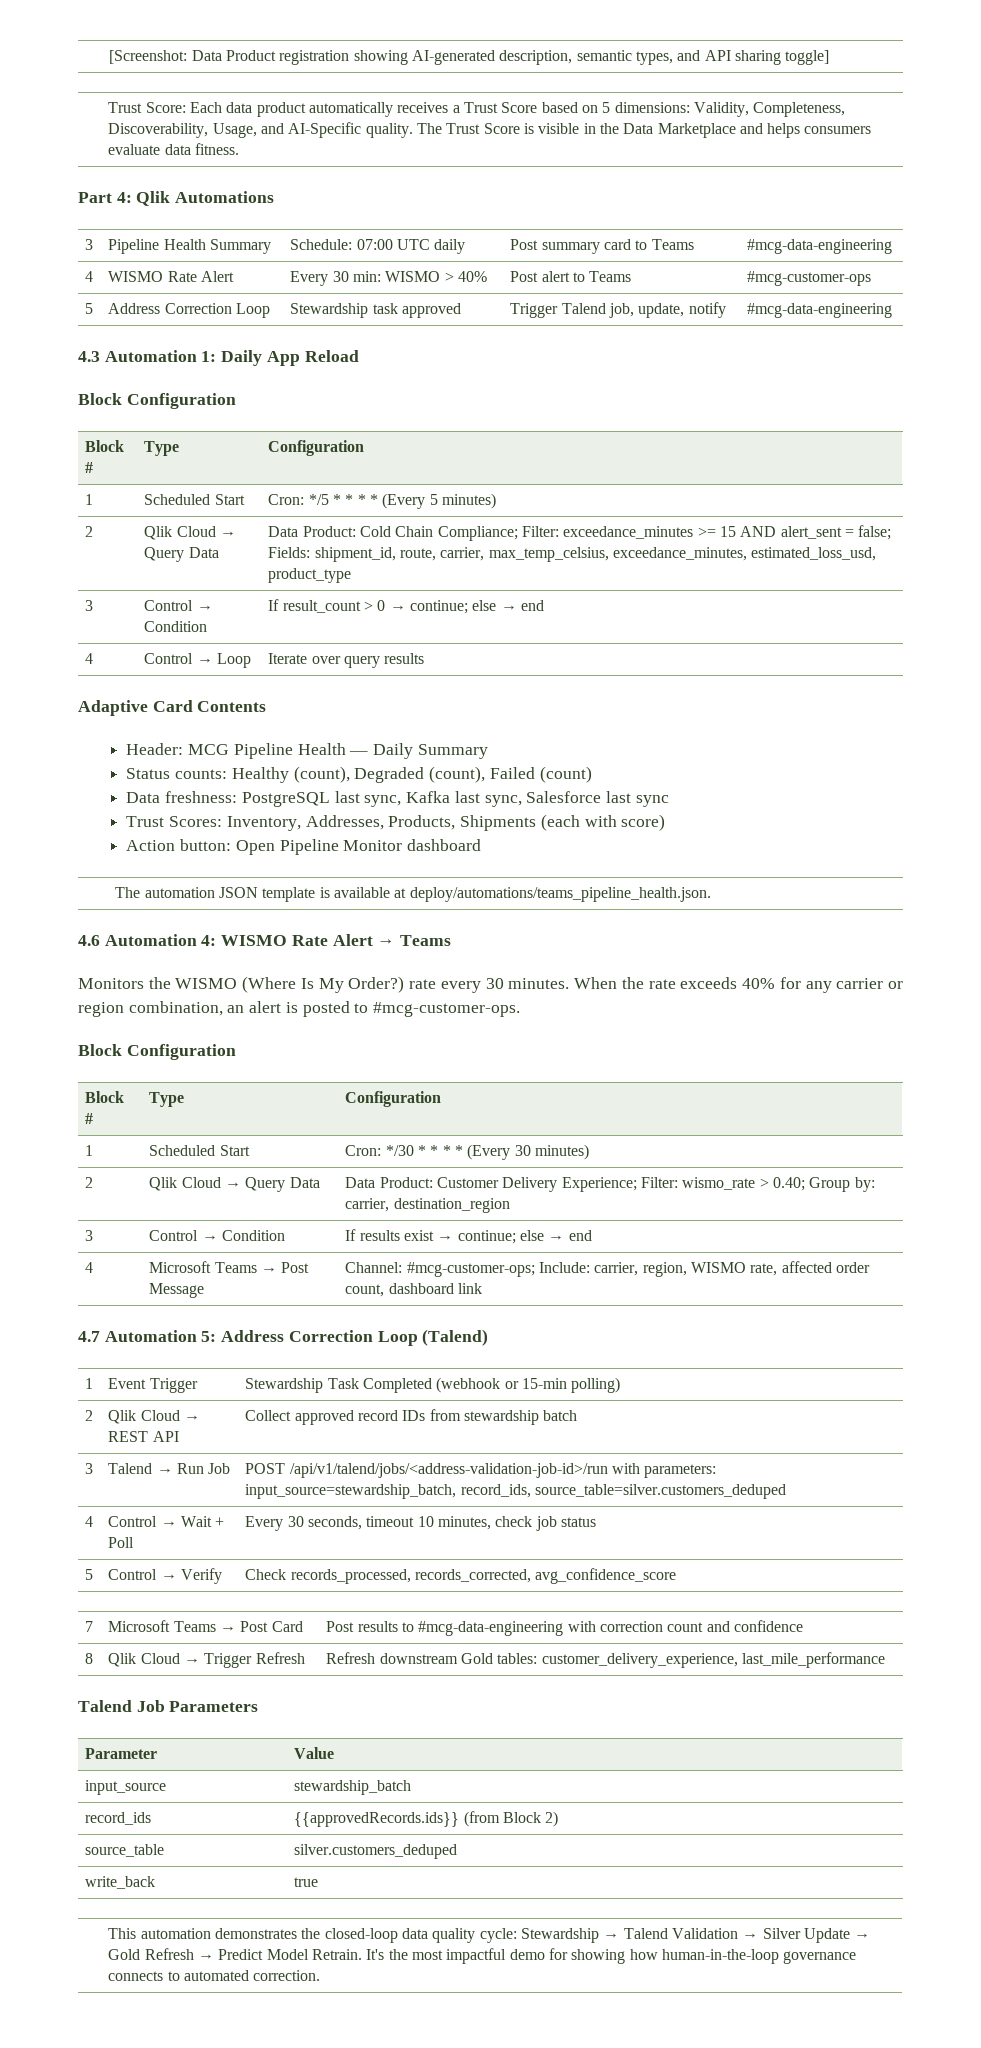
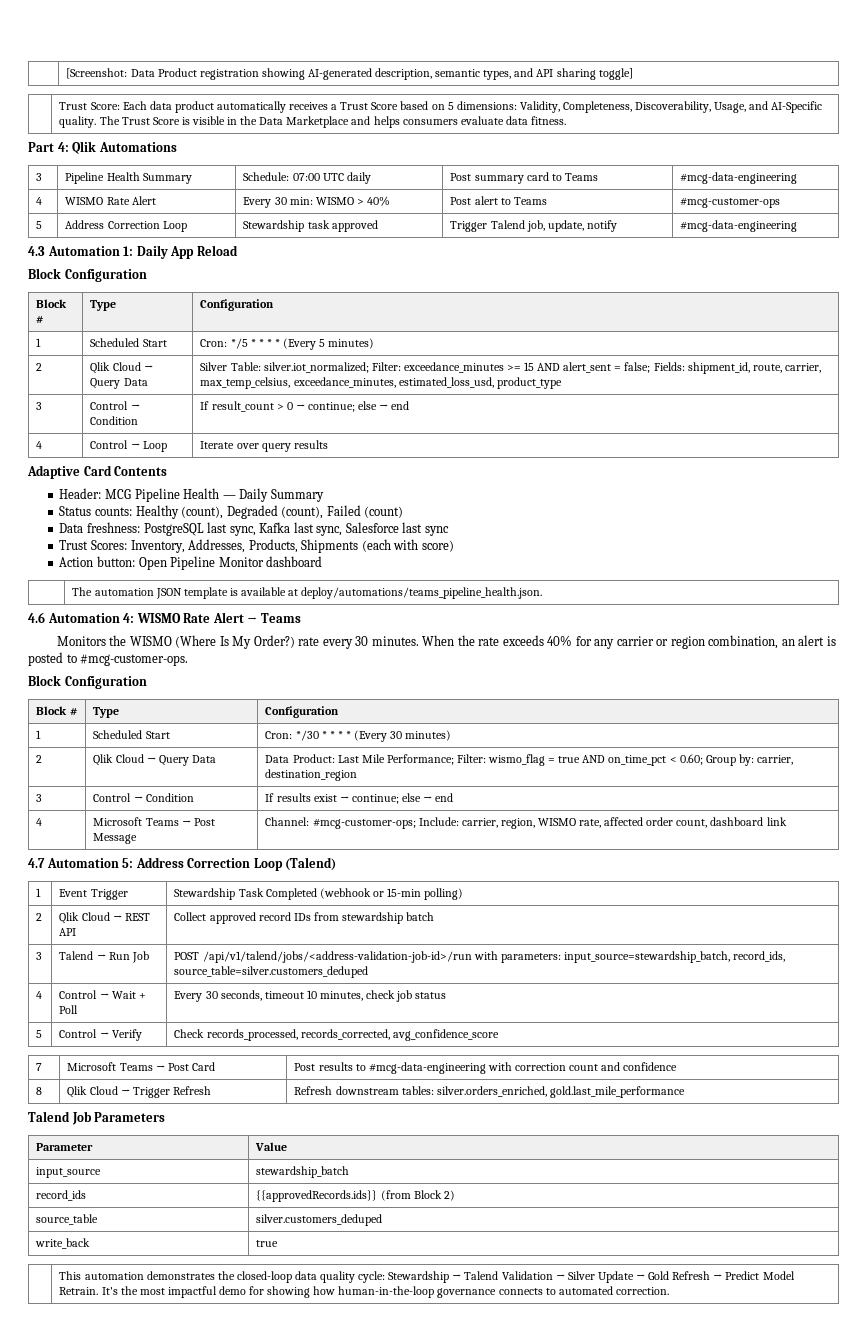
- 2 | Qlik Cloud → Query Data | Data Product: Cold Chain Compliance; Filter: exceedance_minutes >= 15 AND alert_sent = false; Fields: shipment_id, route, carrier, max_temp_celsius, exceedance_minutes, estimated_loss_usd, product_type
+ 2 | Qlik Cloud → Query Data | Silver Table: silver.iot_normalized; Filter: exceedance_minutes >= 15 AND alert_sent = false; Fields: shipment_id, route, carrier, max_temp_celsius, exceedance_minutes, estimated_loss_usd, product_type
- 2 | Qlik Cloud → Query Data | Data Product: Customer Delivery Experience; Filter: wismo_rate > 0.40; Group by: carrier, destination_region
+ 2 | Qlik Cloud → Query Data | Data Product: Last Mile Performance; Filter: wismo_flag = true AND on_time_pct < 0.60; Group by: carrier, destination_region
- 8 | Qlik Cloud → Trigger Refresh | Refresh downstream Gold tables: customer_delivery_experience, last_mile_performance
+ 8 | Qlik Cloud → Trigger Refresh | Refresh downstream tables: silver.orders_enriched, gold.last_mile_performance

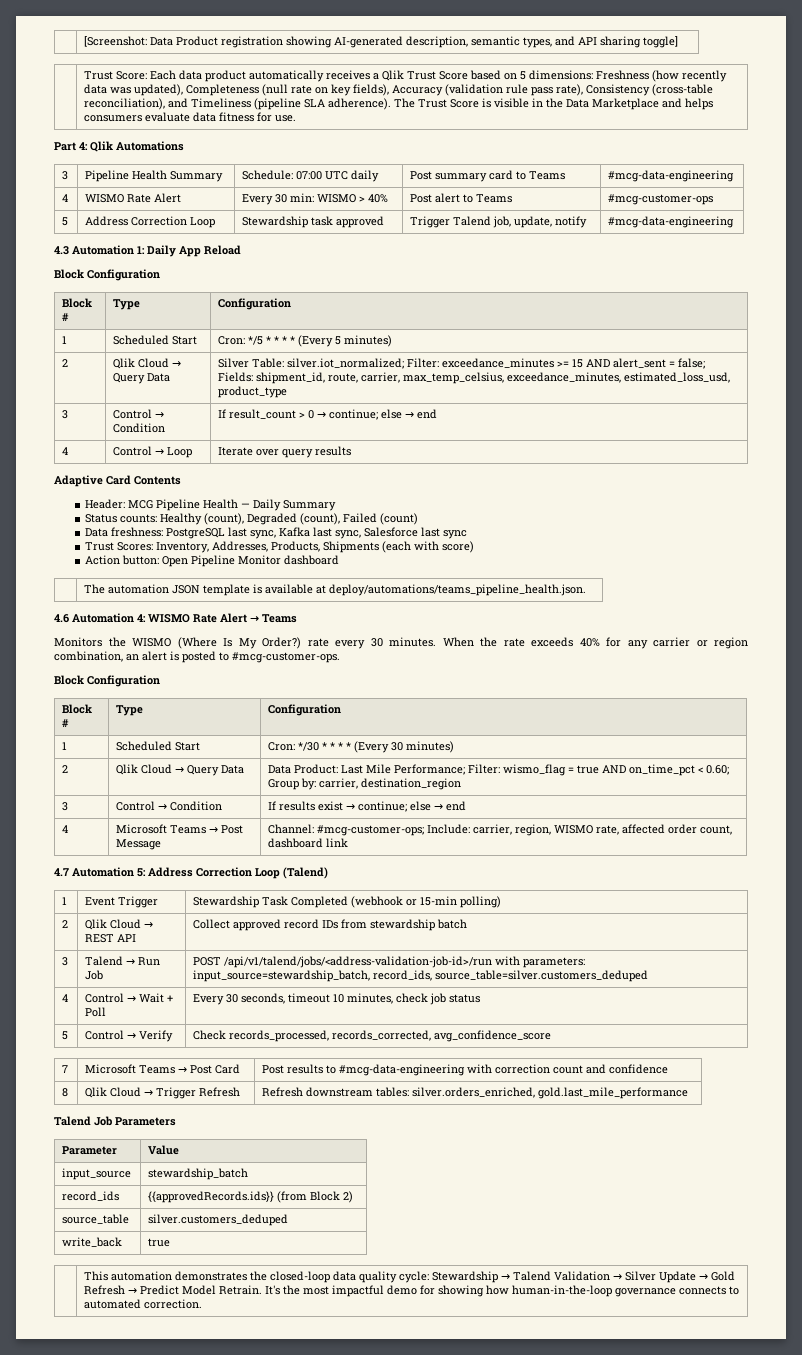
- Trust Score: Each data product automatically receives a Trust Score based on 5 dimensions: Validity, Completeness, Discoverability, Usage, and AI-Specific quality.
+ Trust Score: Each data product automatically receives a Qlik Trust Score based on 5 dimensions: Freshness (how recently data was updated), Completeness (null rate on key fields), Accuracy (validation rule pass rate), Consistency (cross-table reconciliation), and Timeliness (pipeline SLA adherence).
- The Trust Score is visible in the Data Marketplace and helps consumers evaluate data fitness.
+ The Trust Score is visible in the Data Marketplace and helps consumers evaluate data fitness for use.

